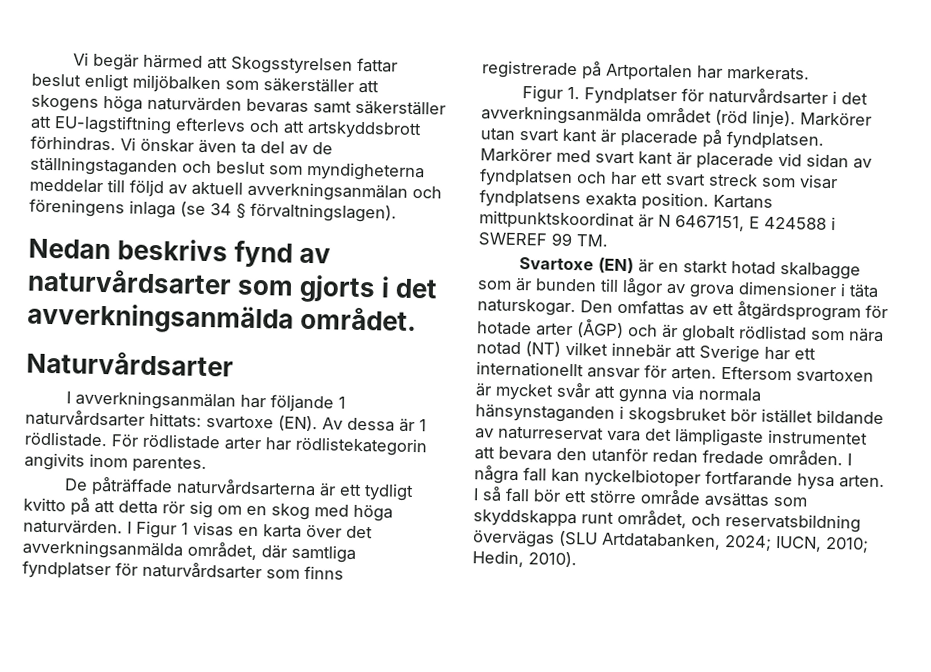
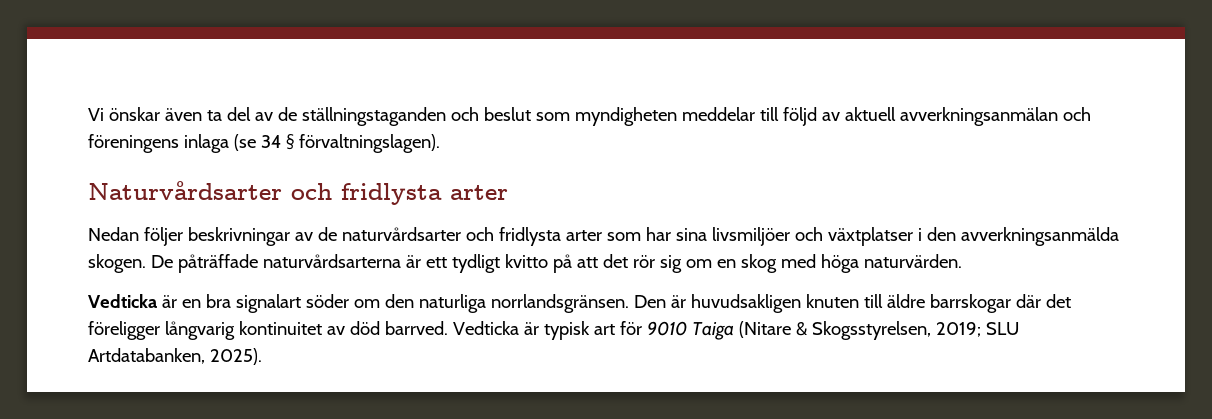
- Vi begär härmed att Skogsstyrelsen fattar beslut enligt miljöbalken som säkerställer att skogens höga naturvärden bevaras samt säkerställer att EU-lagstiftning efterlevs och att artskyddsbrott förhindras. Vi önskar även ta del av de ställningstaganden och beslut som myndigheterna meddelar till följd av aktuell avverkningsanmälan och föreningens inlaga (se 34 § förvaltningslagen).
+ Vi önskar även ta del av de ställningstaganden och beslut som myndigheten meddelar till följd av aktuell avverkningsanmälan och föreningens inlaga (se 34 § förvaltningslagen).
- Nedan beskrivs fynd av naturvårdsarter som gjorts i det avverkningsanmälda området.
- Naturvårdsarter
- I avverkningsanmälan har följande 1 naturvårdsarter hittats: svartoxe (EN). Av dessa är 1 rödlistade. För rödlistade arter har rödlistekategorin angivits inom parentes.
- De påträffade naturvårdsarterna är ett tydligt kvitto på att detta rör sig om en skog med höga naturvärden. I Figur 1 visas en karta över det avverkningsanmälda området, där samtliga fyndplatser för naturvårdsarter som finns registrerade på Artportalen har markerats.
- Figur 1. Fyndplatser för naturvårdsarter i det avverkningsanmälda området (röd linje). Markörer utan svart kant är placerade på fyndplatsen. Markörer med svart kant är placerade vid sidan av fyndplatsen och har ett svart streck som visar fyndplatsens exakta position. Kartans mittpunktskoordinat är N 6467151, E 424588 i SWEREF 99 TM.
- Svartoxe (EN) är en starkt hotad skalbagge som är bunden till lågor av grova dimensioner i täta naturskogar. Den omfattas av ett åtgärdsprogram för hotade arter (ÅGP) och är globalt rödlistad som nära notad (NT) vilket innebär att Sverige har ett internationellt ansvar för arten. Eftersom svartoxen är mycket svår att gynna via normala hänsynstaganden i skogsbruket bör istället bildande av naturreservat vara det lämpligaste instrumentet att bevara den utanför redan fredade områden. I några fall kan nyckelbiotoper fortfarande hysa arten. I så fall bör ett större område avsättas som skyddskappa runt området, och reservatsbildning övervägas (SLU Artdatabanken, 2024; IUCN, 2010; Hedin, 2010).
+ Naturvårdsarter och fridlysta arter
+ Nedan följer beskrivningar av de naturvårdsarter och fridlysta arter som har sina livsmiljöer och växtplatser i den avverkningsanmälda skogen. De påträffade naturvårdsarterna är ett tydligt kvitto på att det rör sig om en skog med höga naturvärden.
+ Vedticka är en bra signalart söder om den naturliga norrlandsgränsen. Den är huvudsakligen knuten till äldre barrskogar där det föreligger långvarig kontinuitet av död barrved. Vedticka är typisk art för 9010 Taiga (Nitare & Skogsstyrelsen, 2019; SLU Artdatabanken, 2025).

